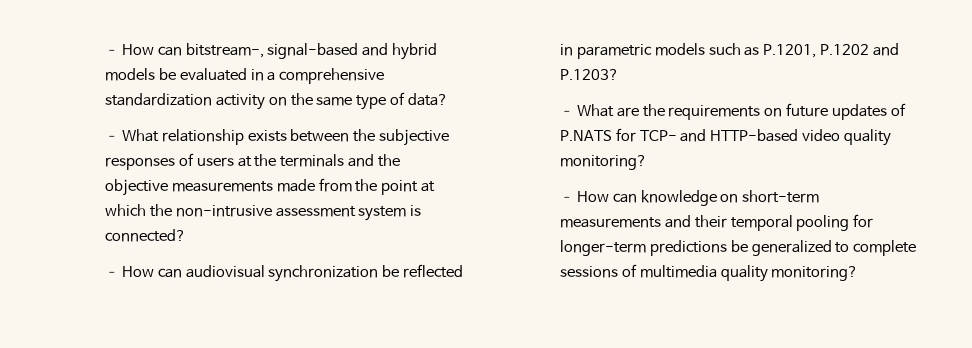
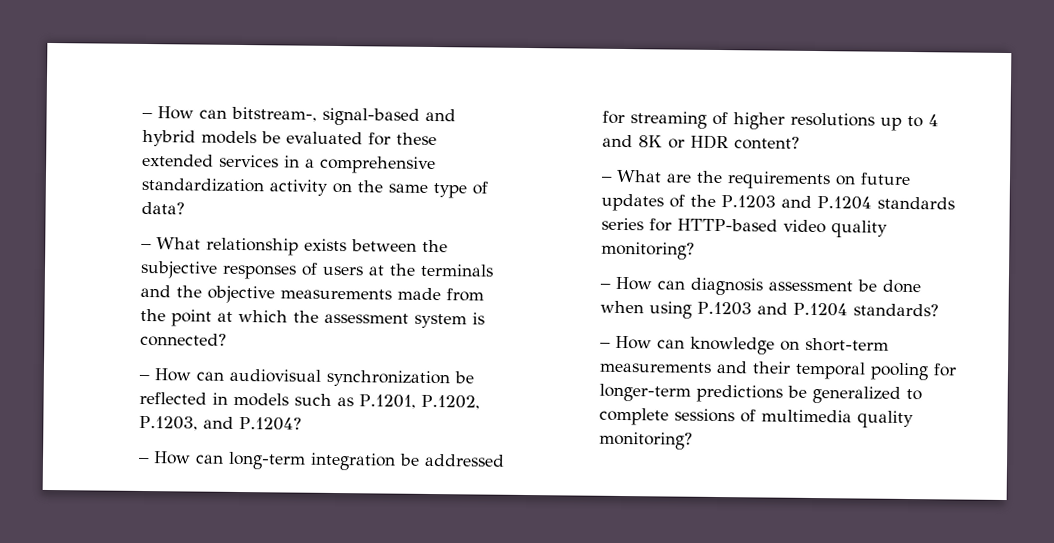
- – How can bitstream-, signal-based and hybrid models be evaluated in a comprehensive standardization activity on the same type of data?
+ – How can bitstream-, signal-based and hybrid models be evaluated for these extended services in a comprehensive standardization activity on the same type of data?
- – What relationship exists between the subjective responses of users at the terminals and the objective measurements made from the point at which the non-intrusive assessment system is connected?
+ – What relationship exists between the subjective responses of users at the terminals and the objective measurements made from the point at which the assessment system is connected?
- – How can audiovisual synchronization be reflected in parametric models such as P.1201, P.1202 and P.1203?
+ – How can audiovisual synchronization be reflected in models such as P.1201, P.1202, P.1203, and P.1204?
+ – How can long-term integration be addressed for streaming of higher resolutions up to 4 and 8K or HDR content?
- – What are the requirements on future updates of P.NATS for TCP- and HTTP-based video quality monitoring?
+ – What are the requirements on future updates of the P.1203 and P.1204 standards series for HTTP-based video quality monitoring?
+ – How can diagnosis assessment be done when using P.1203 and P.1204 standards?

